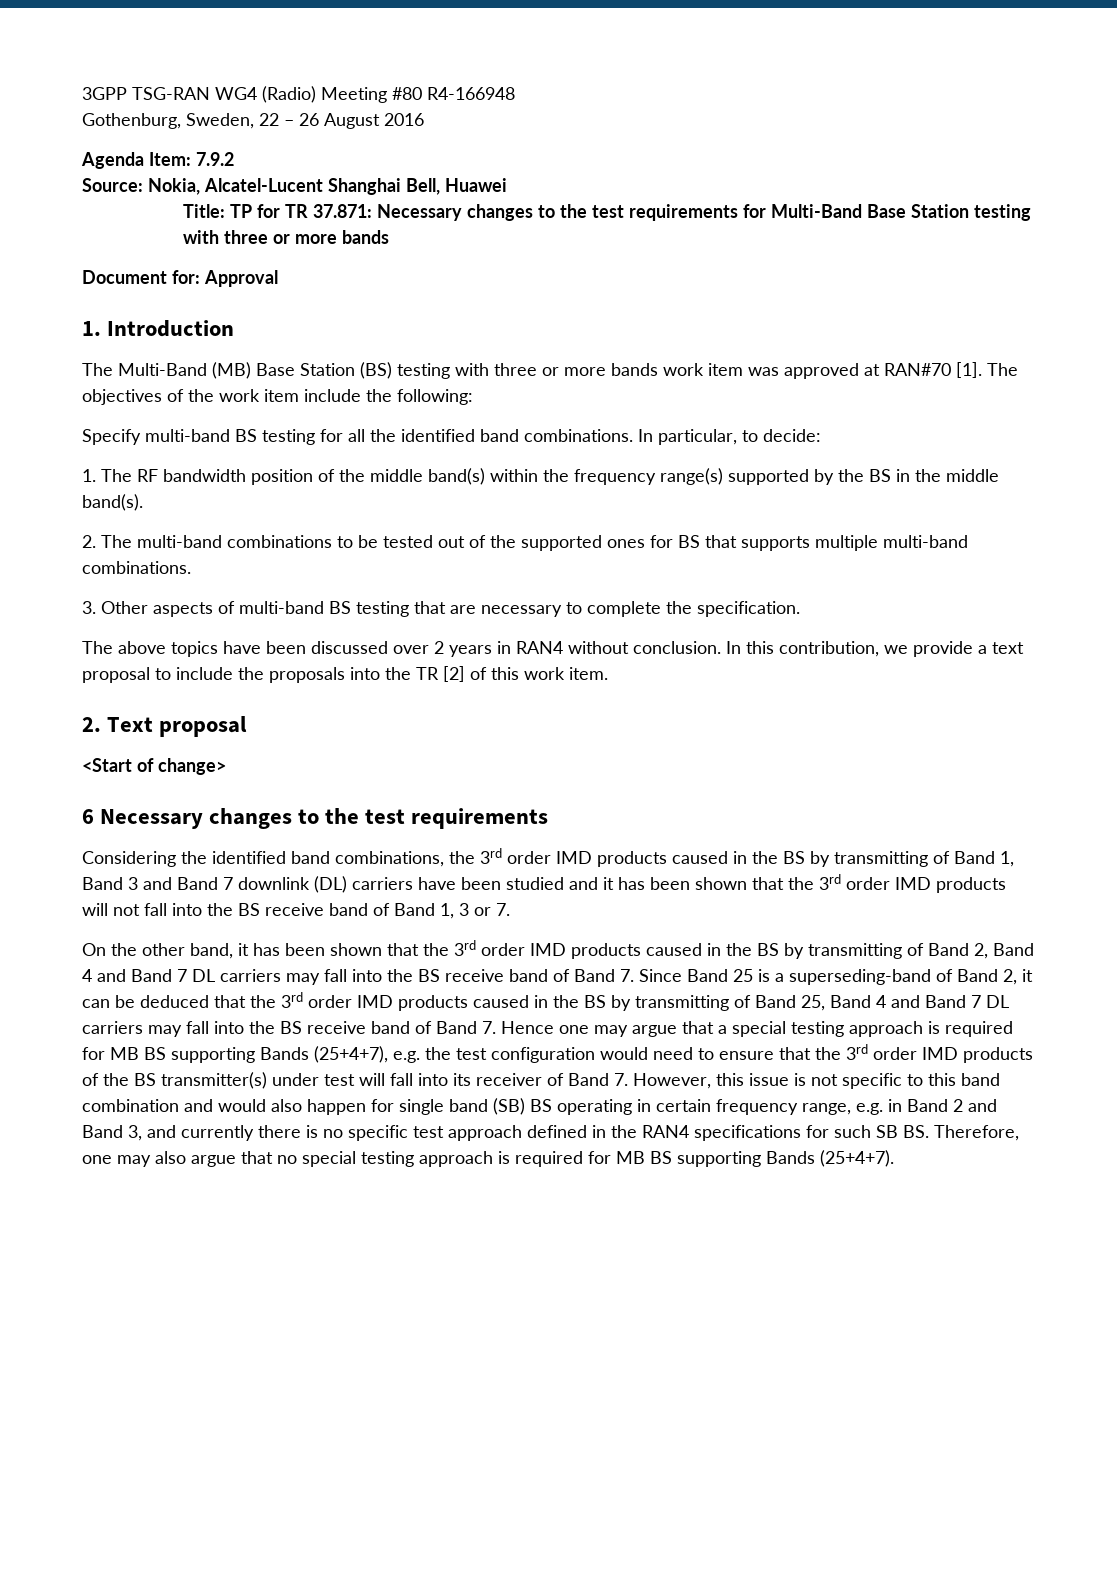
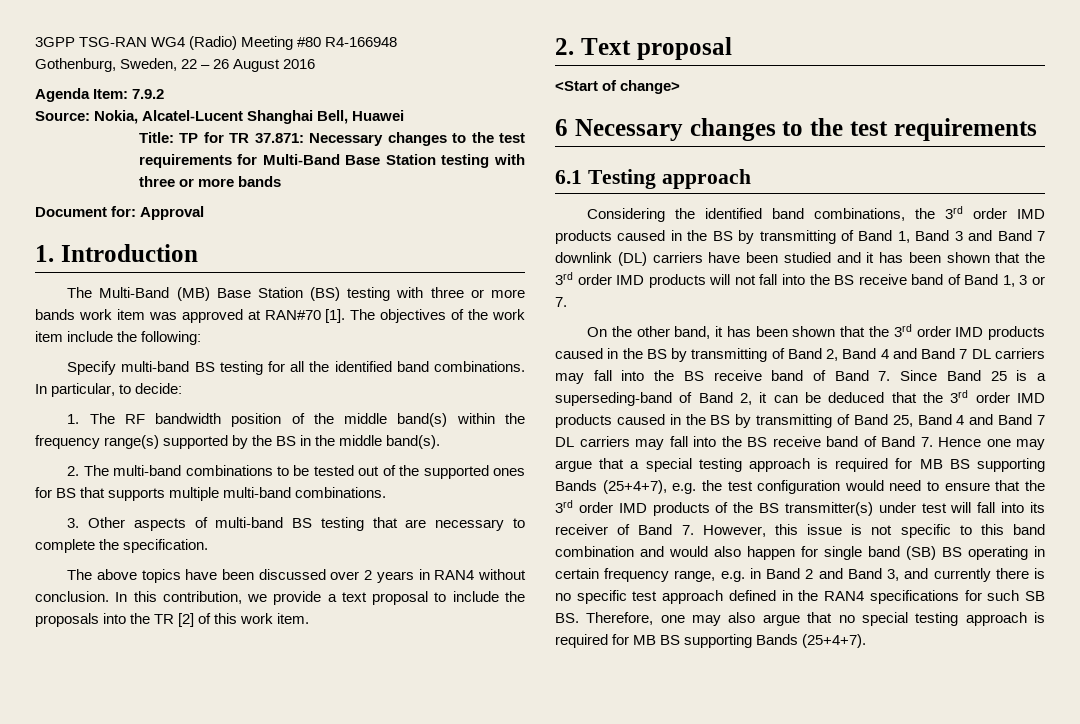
+ 6.1 Testing approach

